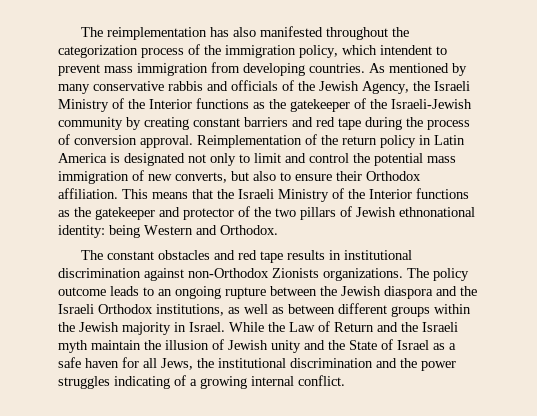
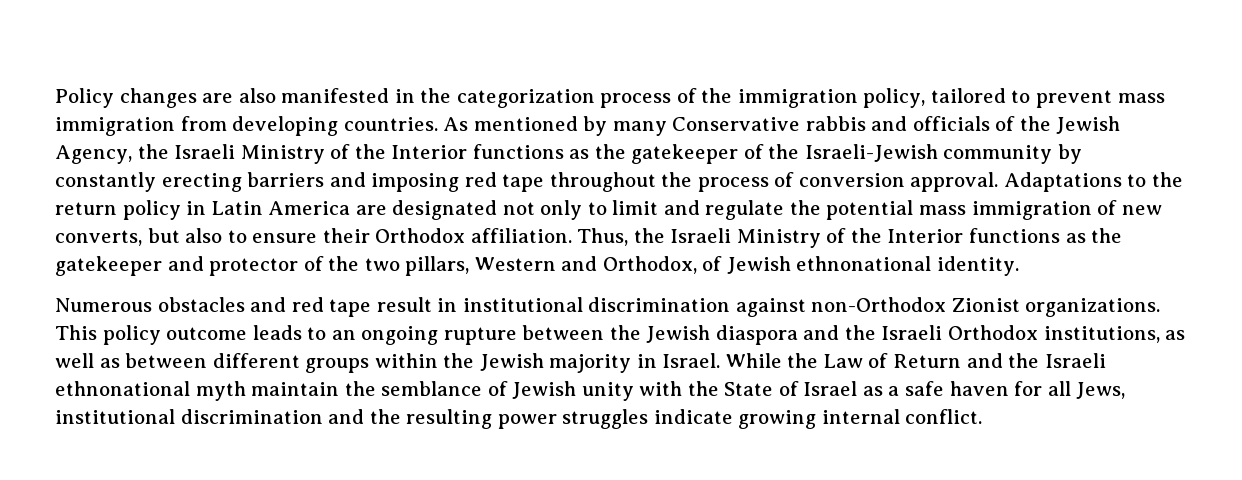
- The reimplementation has also manifested throughout the categorization process of the immigration policy, which intendent to prevent mass immigration from developing countries.
+ Policy changes are also manifested in the categorization process of the immigration policy, tailored to prevent mass immigration from developing countries.
- As mentioned by many conservative rabbis and officials of the Jewish Agency, the Israeli Ministry of the Interior functions as the gatekeeper of the Israeli-Jewish community by creating constant barriers and red tape during the process of conversion approval.
+ As mentioned by many Conservative rabbis and officials of the Jewish Agency, the Israeli Ministry of the Interior functions as the gatekeeper of the Israeli-Jewish community by constantly erecting barriers and imposing red tape throughout the process of conversion approval.
- Reimplementation of the return policy in Latin America is designated not only to limit and control the potential mass immigration of new converts, but also to ensure their Orthodox affiliation.
+ Adaptations to the return policy in Latin America are designated not only to limit and regulate the potential mass immigration of new converts, but also to ensure their Orthodox affiliation.
- This means that the Israeli Ministry of the Interior functions as the gatekeeper and protector of the two pillars of Jewish ethnonational identity: being Western and Orthodox.
- The constant obstacles and red tape results in institutional discrimination against non-Orthodox Zionists organizations. The policy outcome leads to an ongoing rupture between the Jewish diaspora and the Israeli Orthodox institutions, as well as between different groups within the Jewish majority in Israel.
+ Thus, the Israeli Ministry of the Interior functions as the gatekeeper and protector of the two pillars, Western and Orthodox, of Jewish ethnonational identity.
+ Numerous obstacles and red tape result in institutional discrimination against non-Orthodox Zionist organizations. This policy outcome leads to an ongoing rupture between the Jewish diaspora and the Israeli Orthodox institutions, as well as between different groups within the Jewish majority in Israel.
- While the Law of Return and the Israeli myth maintain the illusion of Jewish unity and the State of Israel as a safe haven for all Jews, the institutional discrimination and the power struggles indicating of a growing internal conflict.
+ While the Law of Return and the Israeli ethnonational myth maintain the semblance of Jewish unity with the State of Israel as a safe haven for all Jews, institutional discrimination and the resulting power struggles indicate growing internal conflict.

